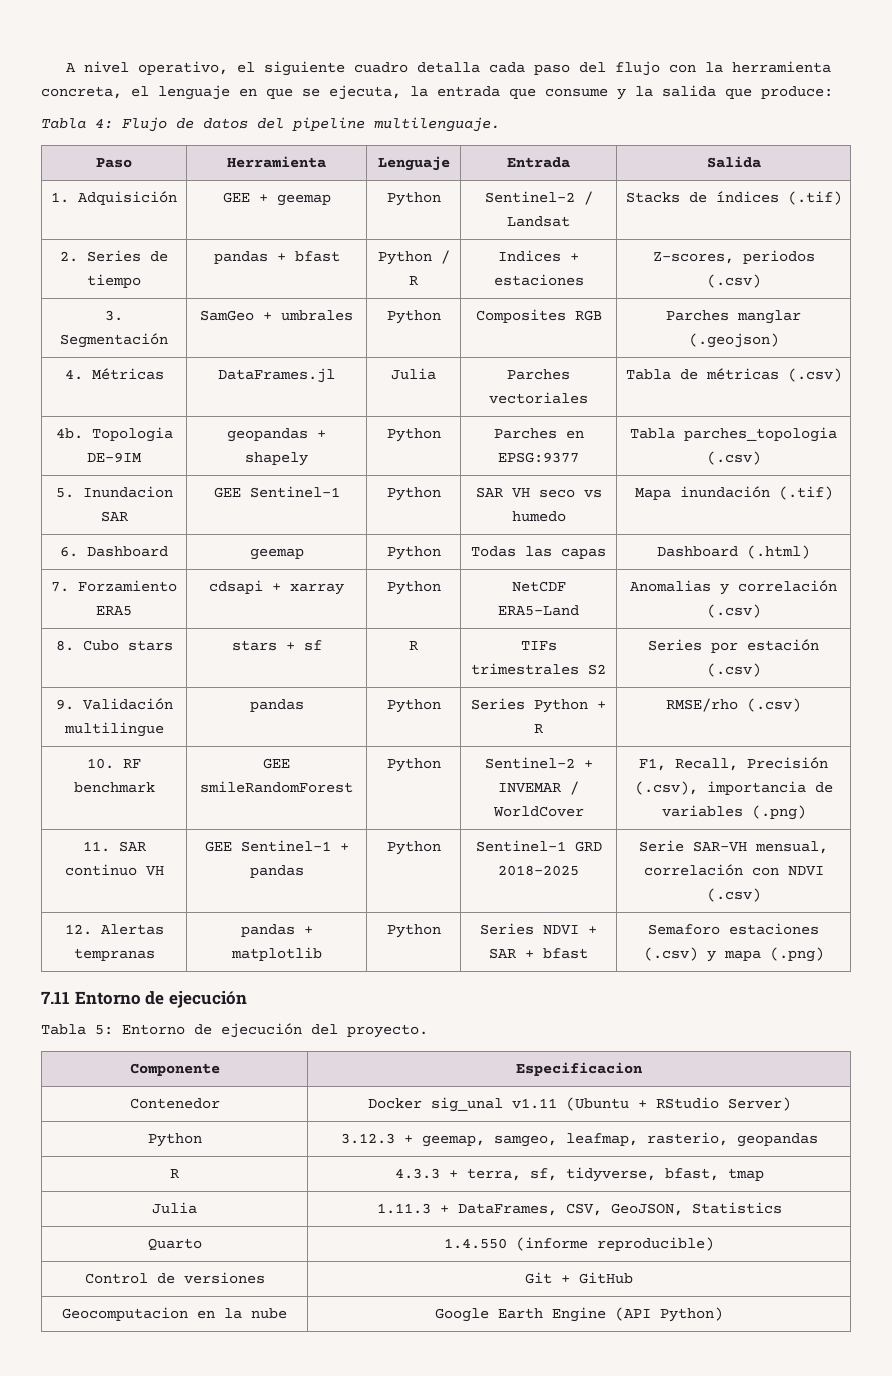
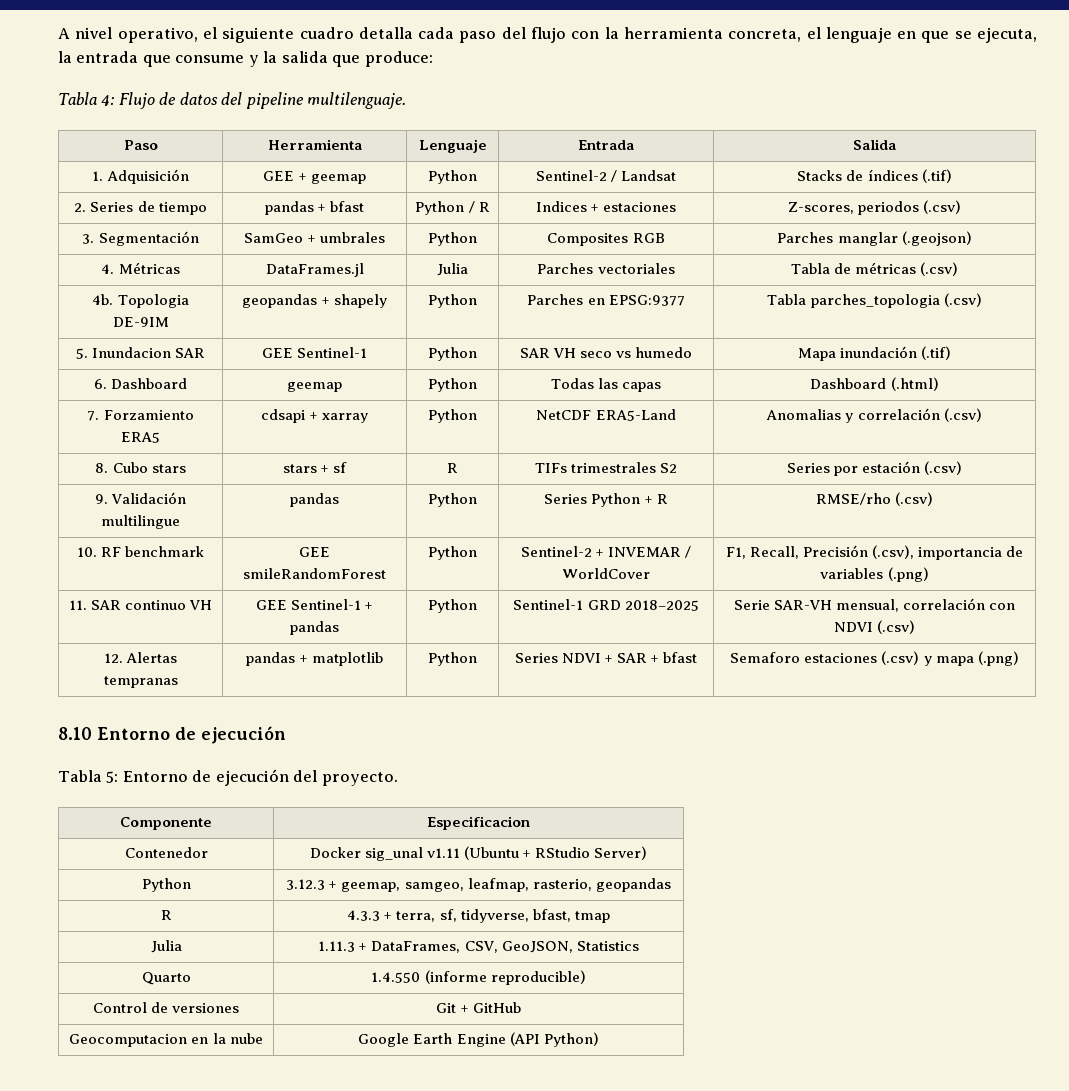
- 7.11 Entorno de ejecución
+ 8.10 Entorno de ejecución

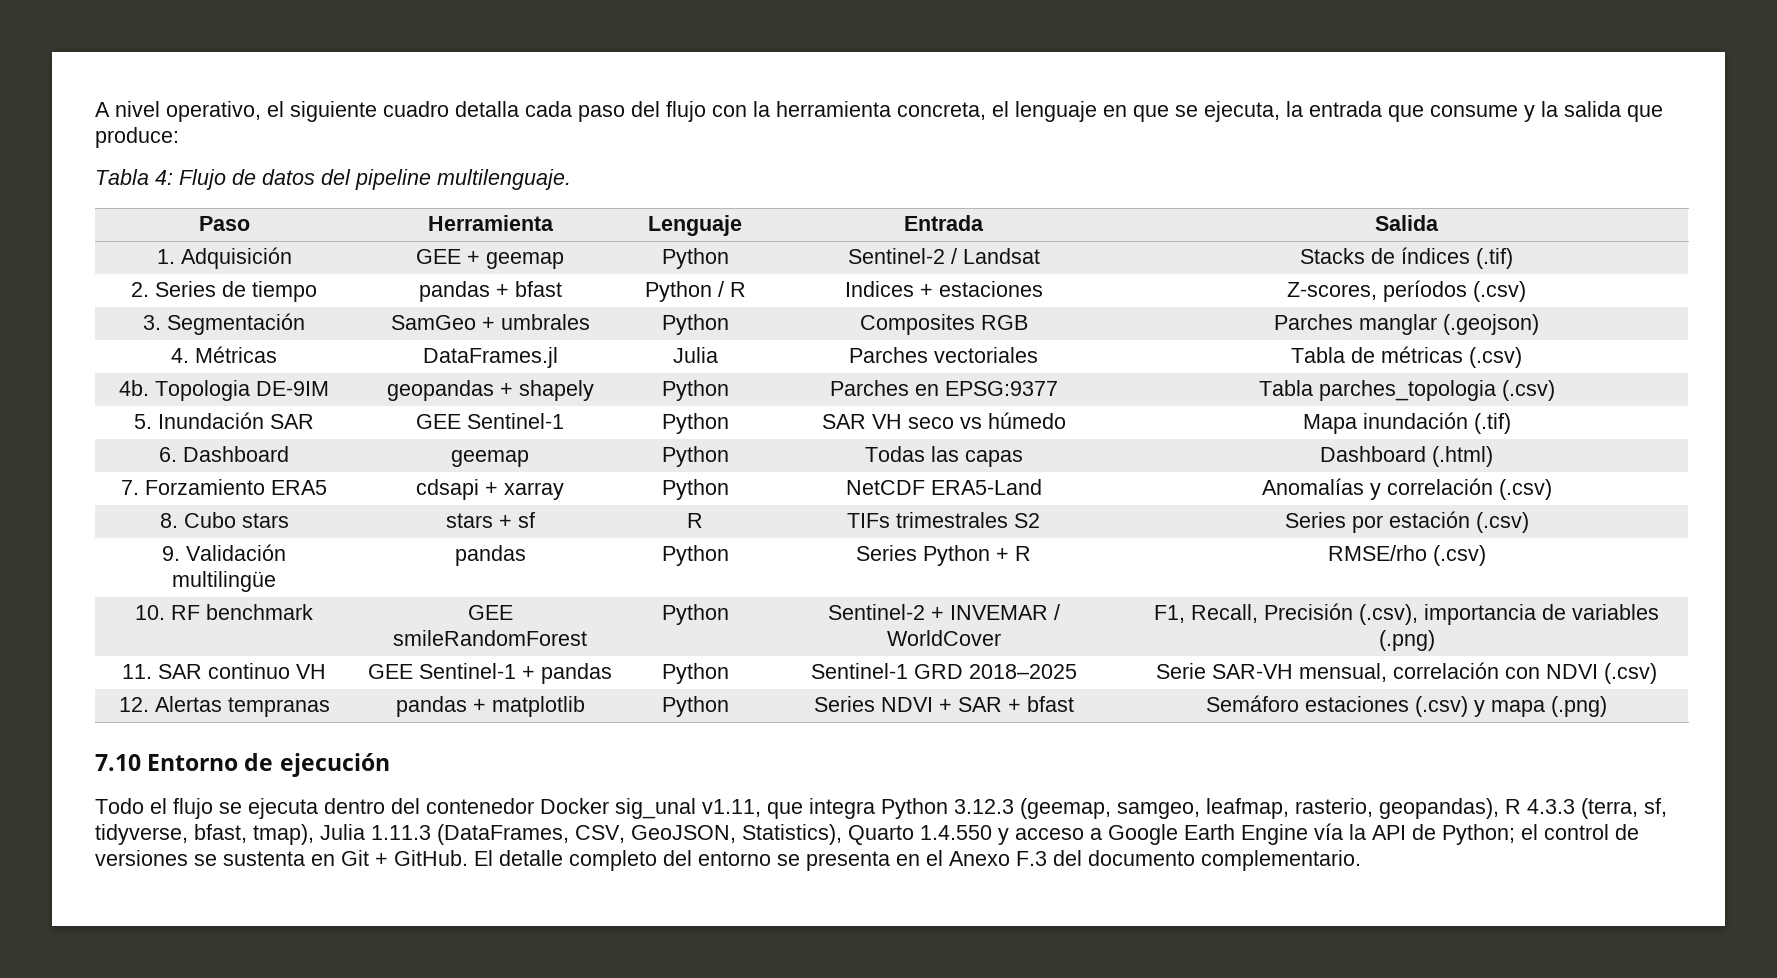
- 2. Series de tiempo | pandas + bfast | Python / R | Indices + estaciones | Z-scores, periodos (.csv)
+ 2. Series de tiempo | pandas + bfast | Python / R | Indices + estaciones | Z-scores, períodos (.csv)
- 5. Inundacion SAR | GEE Sentinel-1 | Python | SAR VH seco vs humedo | Mapa inundación (.tif)
+ 5. Inundación SAR | GEE Sentinel-1 | Python | SAR VH seco vs húmedo | Mapa inundación (.tif)
- 7. Forzamiento ERA5 | cdsapi + xarray | Python | NetCDF ERA5-Land | Anomalias y correlación (.csv)
+ 7. Forzamiento ERA5 | cdsapi + xarray | Python | NetCDF ERA5-Land | Anomalías y correlación (.csv)
- 9. Validación multilingue | pandas | Python | Series Python + R | RMSE/rho (.csv)
+ 9. Validación multilingüe | pandas | Python | Series Python + R | RMSE/rho (.csv)
- 12. Alertas tempranas | pandas + matplotlib | Python | Series NDVI + SAR + bfast | Semaforo estaciones (.csv) y mapa (.png)
+ 12. Alertas tempranas | pandas + matplotlib | Python | Series NDVI + SAR + bfast | Semáforo estaciones (.csv) y mapa (.png)
- 8.10 Entorno de ejecución
+ 7.10 Entorno de ejecución
- Tabla 5: Entorno de ejecución del proyecto.
- Componente | Especificacion
- Contenedor | Docker sig_unal v1.11 (Ubuntu + RStudio Server)
- Python | 3.12.3 + geemap, samgeo, leafmap, rasterio, geopandas
- R | 4.3.3 + terra, sf, tidyverse, bfast, tmap
- Julia | 1.11.3 + DataFrames, CSV, GeoJSON, Statistics
- Quarto | 1.4.550 (informe reproducible)
- Control de versiones | Git + GitHub
- Geocomputacion en la nube | Google Earth Engine (API Python)
+ Todo el flujo se ejecuta dentro del contenedor Docker sig_unal v1.11, que integra Python 3.12.3 (geemap, samgeo, leafmap, rasterio, geopandas), R 4.3.3 (terra, sf, tidyverse, bfast, tmap), Julia 1.11.3 (DataFrames, CSV, GeoJSON, Statistics), Quarto 1.4.550 y acceso a Google Earth Engine vía la API de Python; el control de versiones se sustenta en Git + GitHub. El detalle completo del entorno se presenta en el Anexo F.3 del documento complementario.

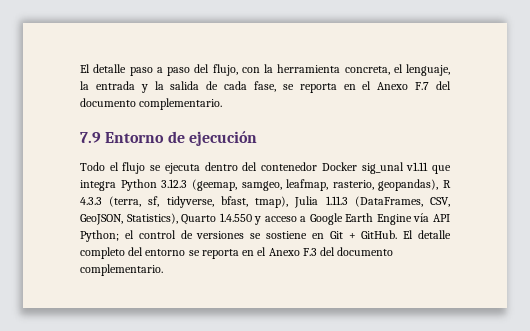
- A nivel operativo, el siguiente cuadro detalla cada paso del flujo con la herramienta concreta, el lenguaje en que se ejecuta, la entrada que consume y la salida que produce:
- Tabla 4: Flujo de datos del pipeline multilenguaje.
- Paso | Herramienta | Lenguaje | Entrada | Salida
- 1. Adquisición | GEE + geemap | Python | Sentinel-2 / Landsat | Stacks de índices (.tif)
- 2. Series de tiempo | pandas + bfast | Python / R | Indices + estaciones | Z-scores, períodos (.csv)
- 3. Segmentación | SamGeo + umbrales | Python | Composites RGB | Parches manglar (.geojson)
- 4. Métricas | DataFrames.jl | Julia | Parches vectoriales | Tabla de métricas (.csv)
- 4b. Topologia DE-9IM | geopandas + shapely | Python | Parches en EPSG:9377 | Tabla parches_topologia (.csv)
- 5. Inundación SAR | GEE Sentinel-1 | Python | SAR VH seco vs húmedo | Mapa inundación (.tif)
- 6. Dashboard | geemap | Python | Todas las capas | Dashboard (.html)
- 7. Forzamiento ERA5 | cdsapi + xarray | Python | NetCDF ERA5-Land | Anomalías y correlación (.csv)
- 8. Cubo stars | stars + sf | R | TIFs trimestrales S2 | Series por estación (.csv)
- 9. Validación multilingüe | pandas | Python | Series Python + R | RMSE/rho (.csv)
- 10. RF benchmark | GEE smileRandomForest | Python | Sentinel-2 + INVEMAR / WorldCover | F1, Recall, Precisión (.csv), importancia de variables (.png)
- 11. SAR continuo VH | GEE Sentinel-1 + pandas | Python | Sentinel-1 GRD 2018–2025 | Serie SAR-VH mensual, correlación con NDVI (.csv)
- 12. Alertas tempranas | pandas + matplotlib | Python | Series NDVI + SAR + bfast | Semáforo estaciones (.csv) y mapa (.png)
- 7.10 Entorno de ejecución
+ El detalle paso a paso del flujo, con la herramienta concreta, el lenguaje, la entrada y la salida de cada fase, se reporta en el Anexo F.7 del documento complementario.
+ 7.9 Entorno de ejecución
- Todo el flujo se ejecuta dentro del contenedor Docker sig_unal v1.11, que integra Python 3.12.3 (geemap, samgeo, leafmap, rasterio, geopandas), R 4.3.3 (terra, sf, tidyverse, bfast, tmap), Julia 1.11.3 (DataFrames, CSV, GeoJSON, Statistics), Quarto 1.4.550 y acceso a Google Earth Engine vía la API de Python; el control de versiones se sustenta en Git + GitHub.
+ Todo el flujo se ejecuta dentro del contenedor Docker sig_unal v1.11 que integra Python 3.12.3 (geemap, samgeo, leafmap, rasterio, geopandas), R 4.3.3 (terra, sf, tidyverse, bfast, tmap), Julia 1.11.3 (DataFrames, CSV, GeoJSON, Statistics), Quarto 1.4.550 y acceso a Google Earth Engine vía API Python; el control de versiones se sostiene en Git + GitHub.
- El detalle completo del entorno se presenta en el Anexo F.3 del documento complementario.
+ El detalle completo del entorno se reporta en el Anexo F.3 del documento complementario.

